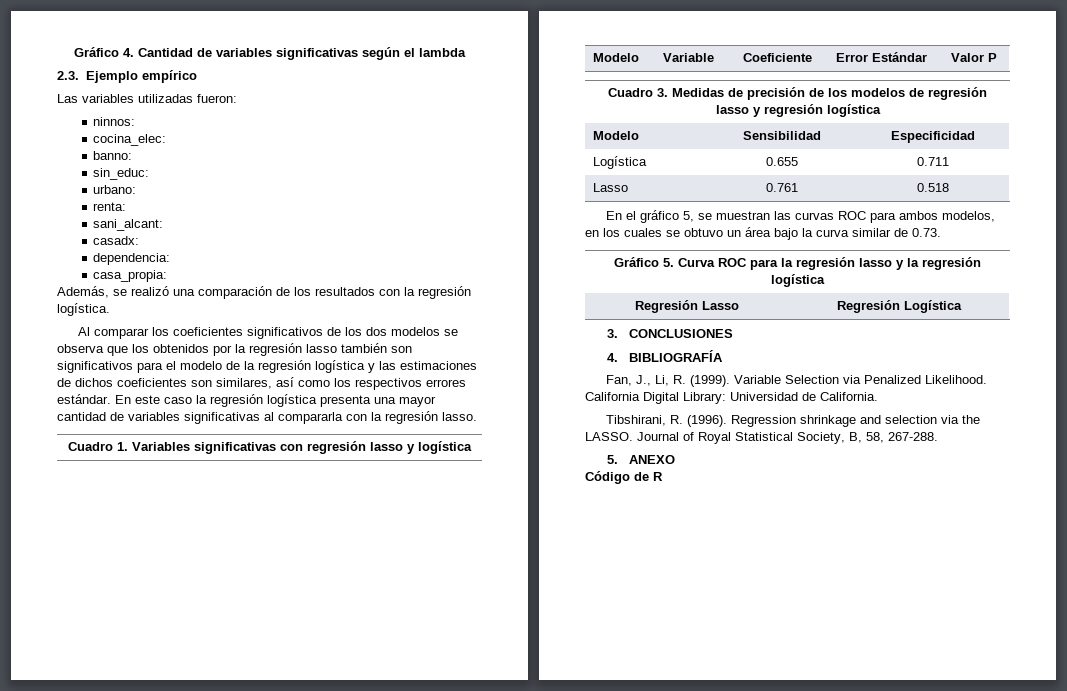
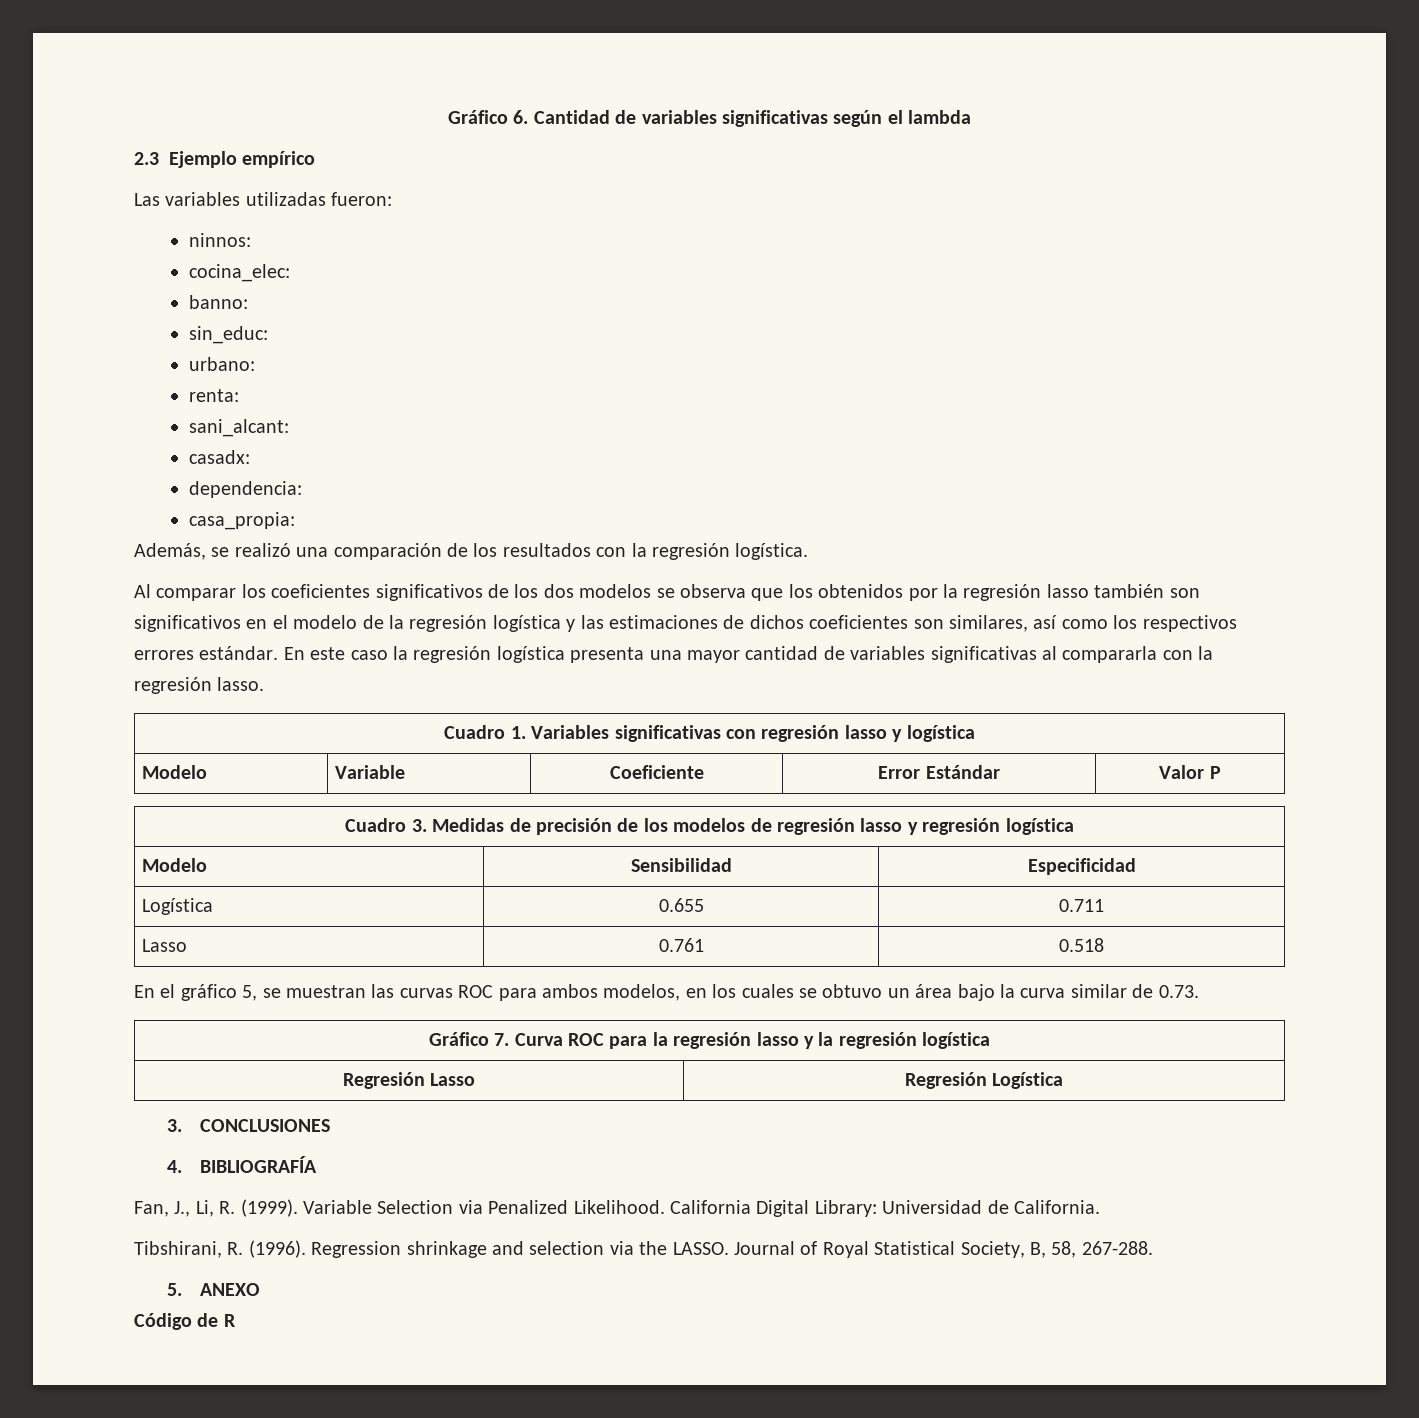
- Gráfico 4. Cantidad de variables significativas según el lambda
+ Gráfico 6. Cantidad de variables significativas según el lambda
- 2.3. Ejemplo empírico
+ 2.3 Ejemplo empírico
- Al comparar los coeficientes significativos de los dos modelos se observa que los obtenidos por la regresión lasso también son significativos para el modelo de la regresión logística y las estimaciones de dichos coeficientes son similares, así como los respectivos errores estándar.
+ Al comparar los coeficientes significativos de los dos modelos se observa que los obtenidos por la regresión lasso también son significativos en el modelo de la regresión logística y las estimaciones de dichos coeficientes son similares, así como los respectivos errores estándar.
- Gráfico 5. Curva ROC para la regresión lasso y la regresión logística
+ Gráfico 7. Curva ROC para la regresión lasso y la regresión logística

